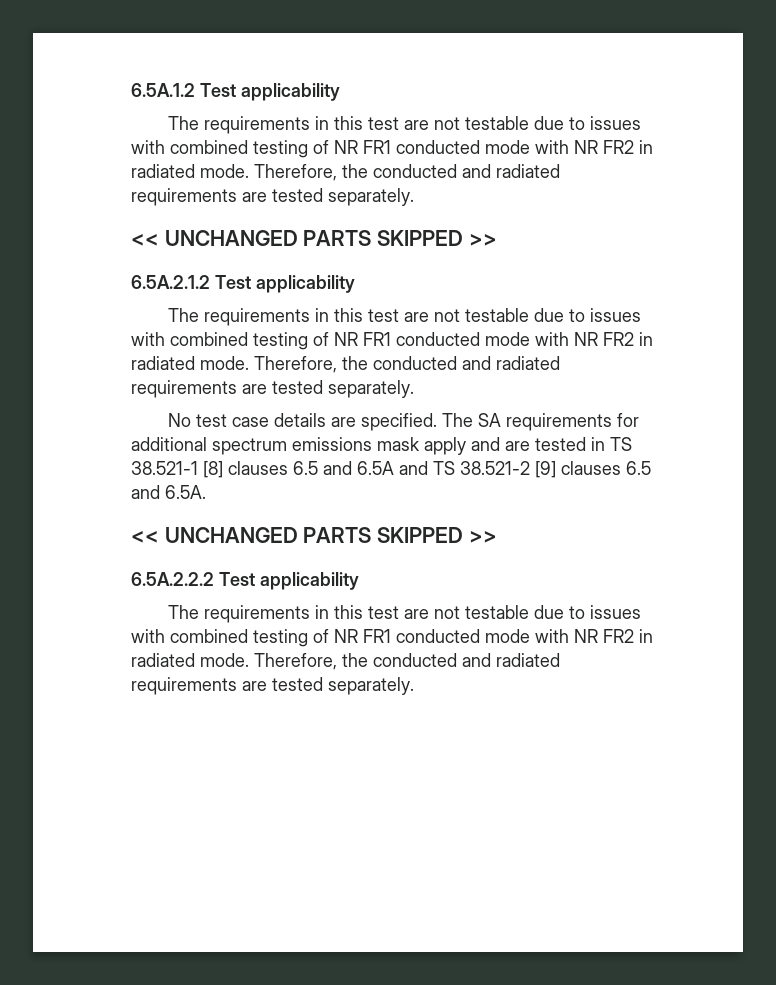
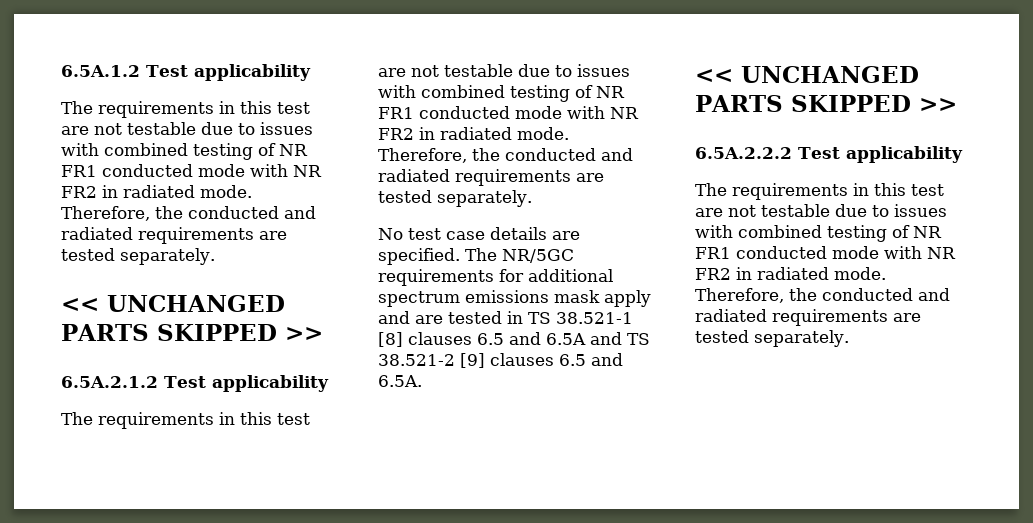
- The SA requirements for additional spectrum emissions mask apply and are tested in TS 38.521-1 [8] clauses 6.5 and 6.5A and TS 38.521-2 [9] clauses 6.5 and 6.5A.
+ The NR/5GC requirements for additional spectrum emissions mask apply and are tested in TS 38.521-1 [8] clauses 6.5 and 6.5A and TS 38.521-2 [9] clauses 6.5 and 6.5A.

